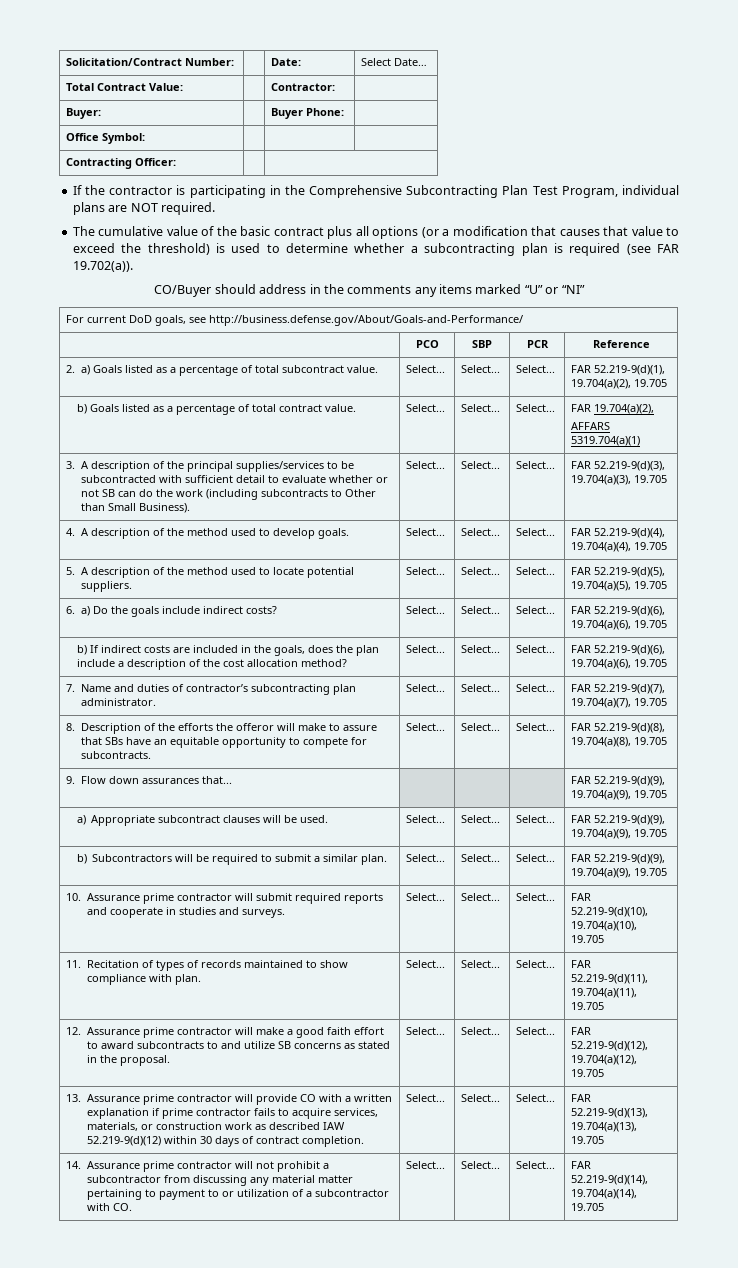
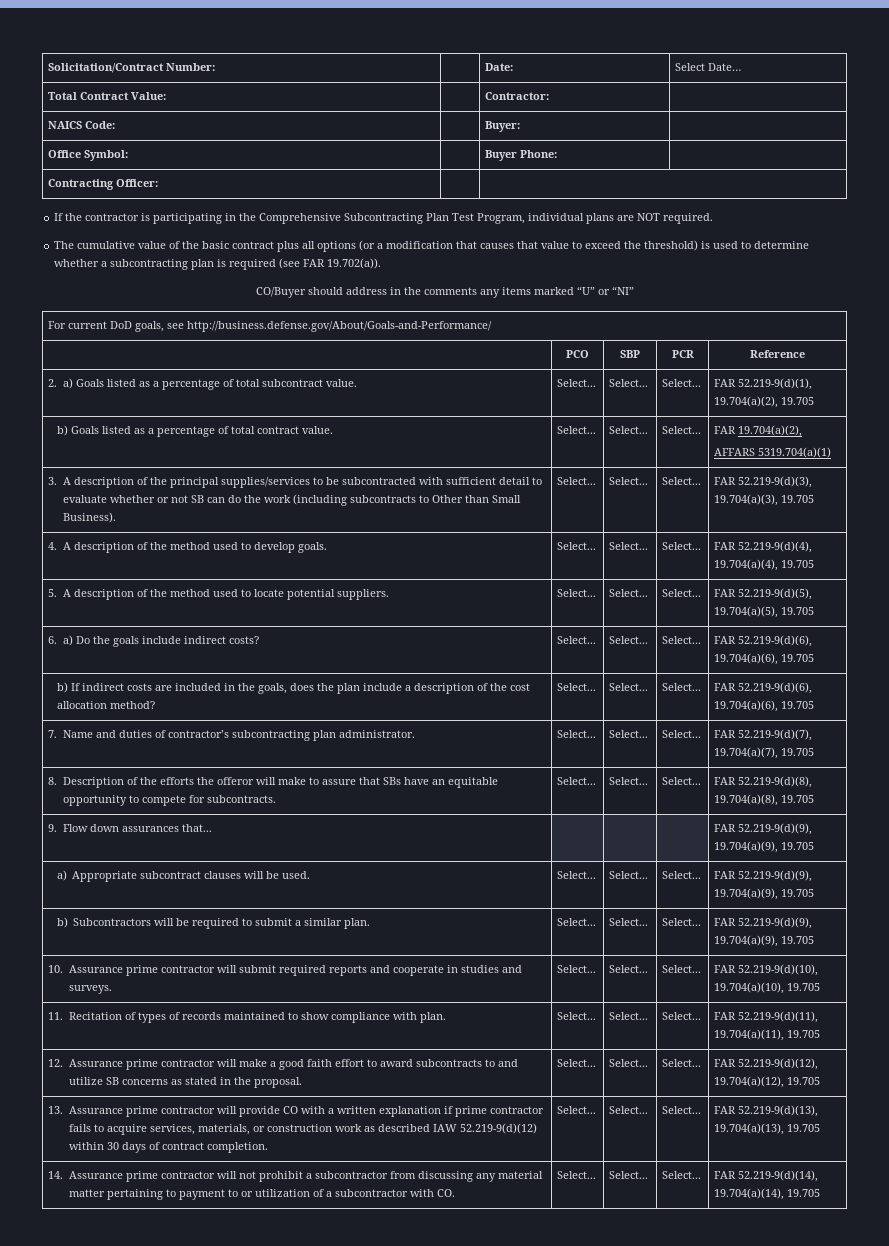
- Buyer: | | Buyer Phone: |
+ NAICS Code: | | Buyer: |
- Office Symbol: | | |
+ Office Symbol: | | Buyer Phone: |

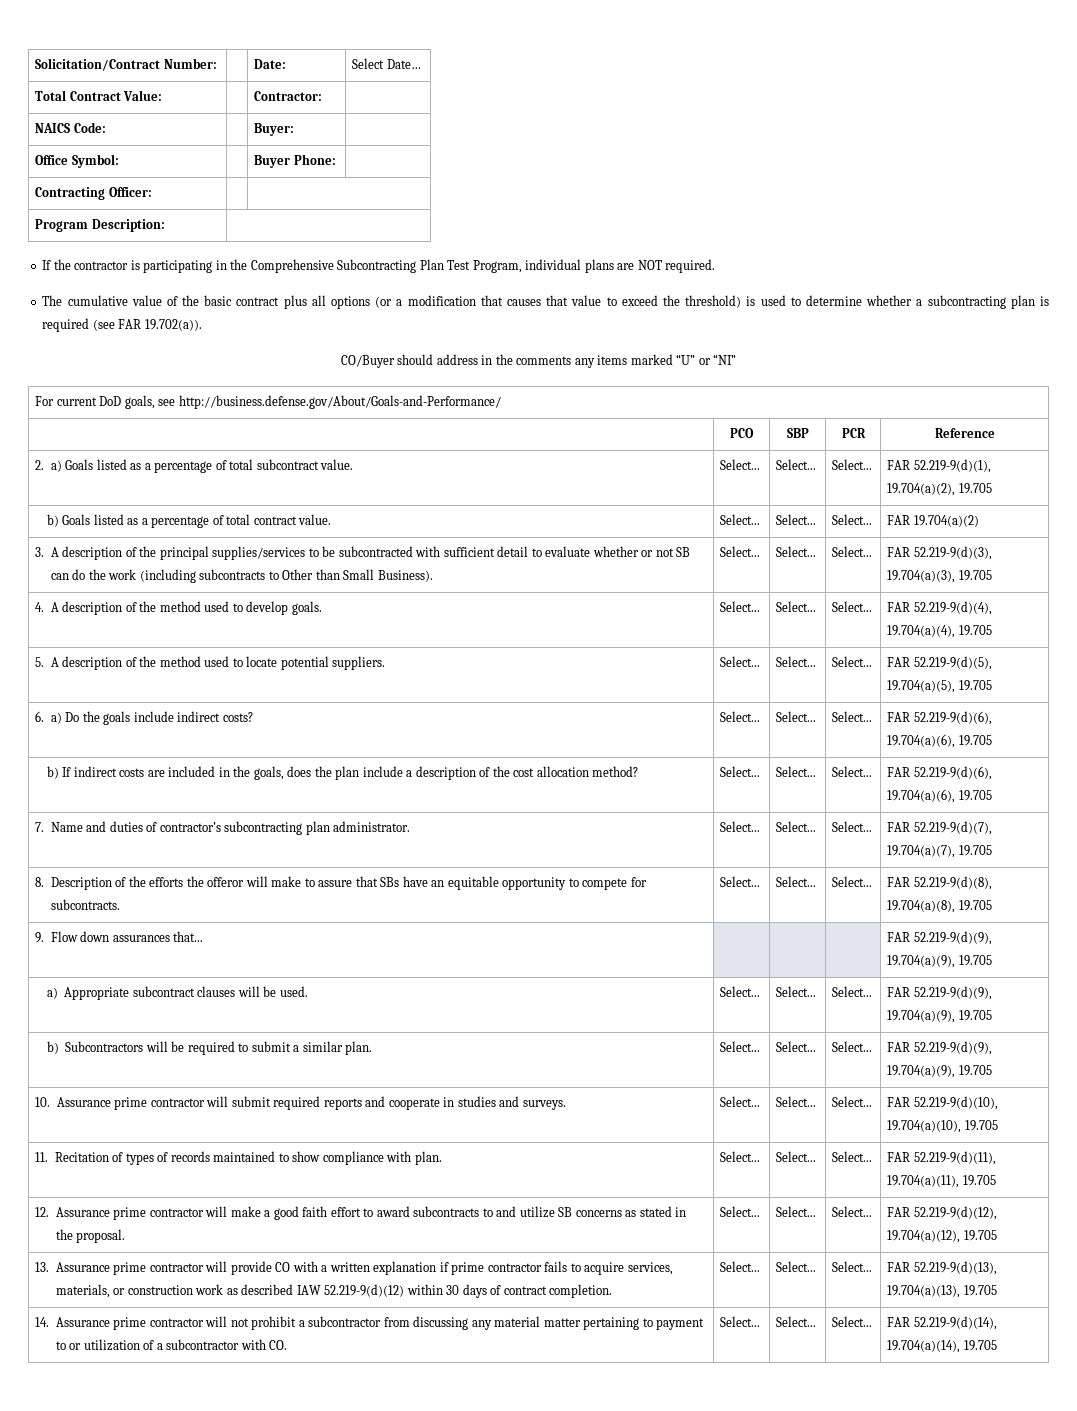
+ Program Description: |
- b) Goals listed as a percentage of total contract value. | Select... | Select... | Select... | FAR 19.704(a)(2),
- AFFARS 5319.704(a)(1)
+ b) Goals listed as a percentage of total contract value. | Select... | Select... | Select... | FAR 19.704(a)(2)

